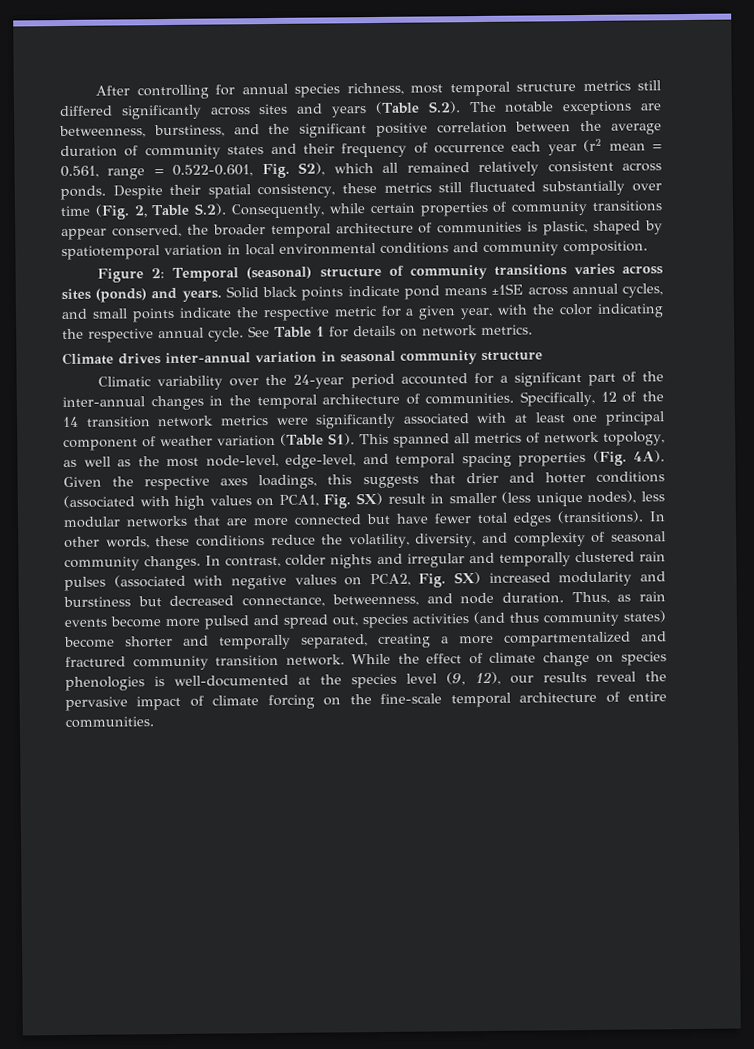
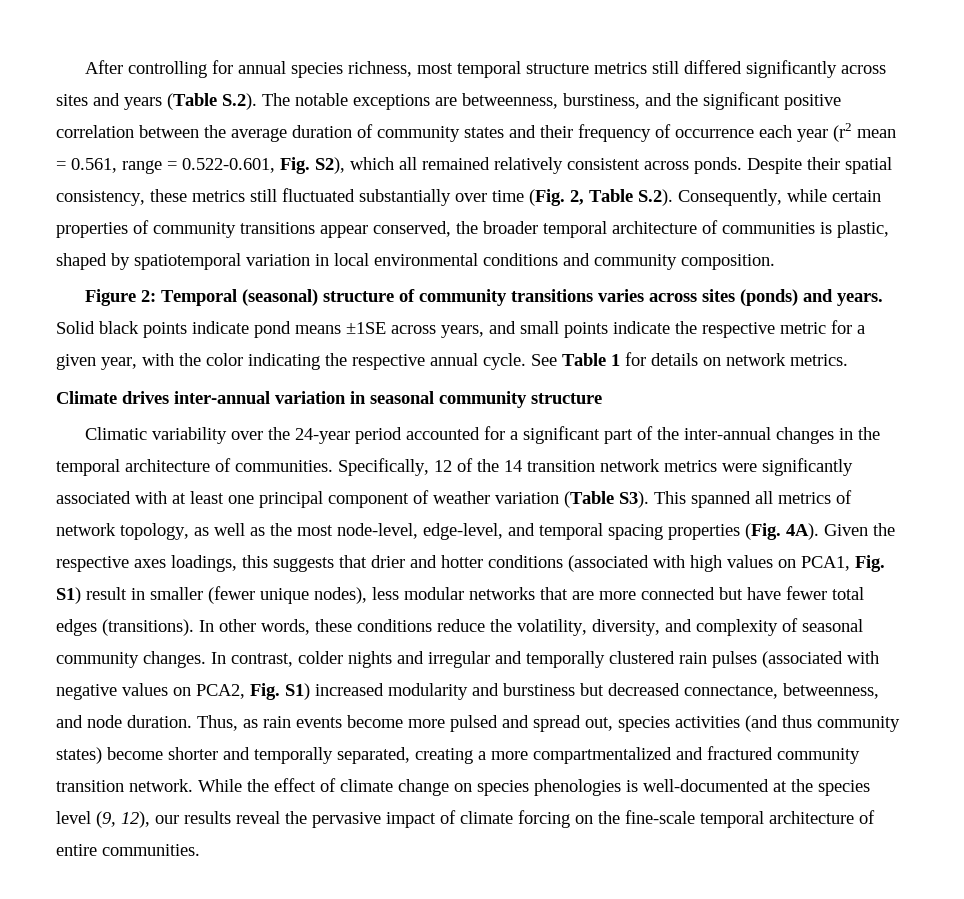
- Solid black points indicate pond means ±1SE across annual cycles, and small points indicate the respective metric for a given year, with the color indicating the respective annual cycle.
+ Solid black points indicate pond means ±1SE across years, and small points indicate the respective metric for a given year, with the color indicating the respective annual cycle.
- Specifically, 12 of the 14 transition network metrics were significantly associated with at least one principal component of weather variation (Table S1). This spanned all metrics of network topology, as well as the most node-level, edge-level, and temporal spacing properties (Fig. 4A).
+ Specifically, 12 of the 14 transition network metrics were significantly associated with at least one principal component of weather variation (Table S3). This spanned all metrics of network topology, as well as the most node-level, edge-level, and temporal spacing properties (Fig. 4A).
- Given the respective axes loadings, this suggests that drier and hotter conditions (associated with high values on PCA1, Fig. SX) result in smaller (less unique nodes), less modular networks that are more connected but have fewer total edges (transitions).
+ Given the respective axes loadings, this suggests that drier and hotter conditions (associated with high values on PCA1, Fig. S1) result in smaller (fewer unique nodes), less modular networks that are more connected but have fewer total edges (transitions).
- In contrast, colder nights and irregular and temporally clustered rain pulses (associated with negative values on PCA2, Fig. SX) increased modularity and burstiness but decreased connectance, betweenness, and node duration.
+ In contrast, colder nights and irregular and temporally clustered rain pulses (associated with negative values on PCA2, Fig. S1) increased modularity and burstiness but decreased connectance, betweenness, and node duration.

